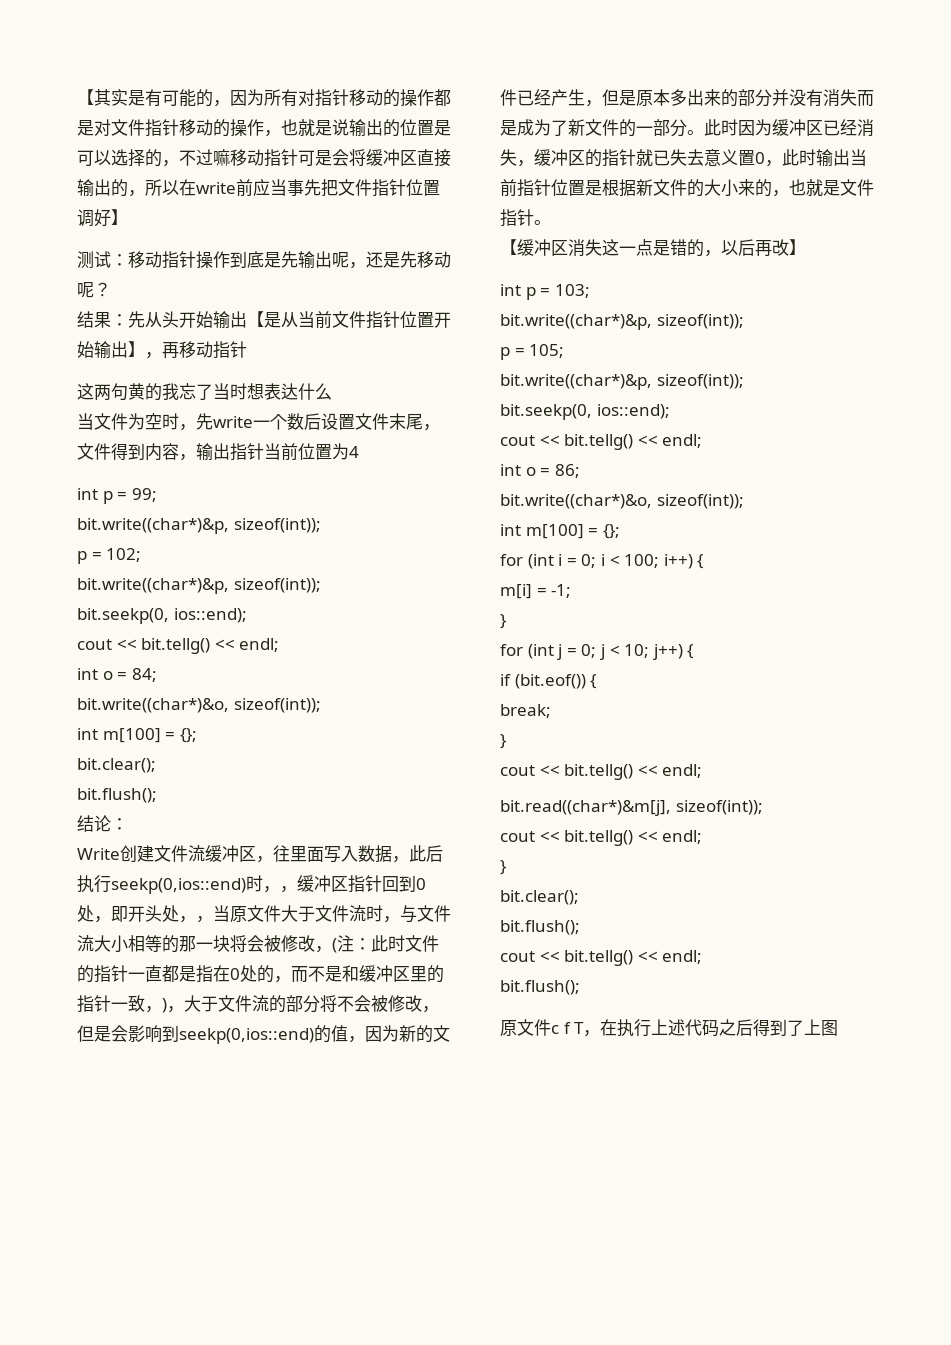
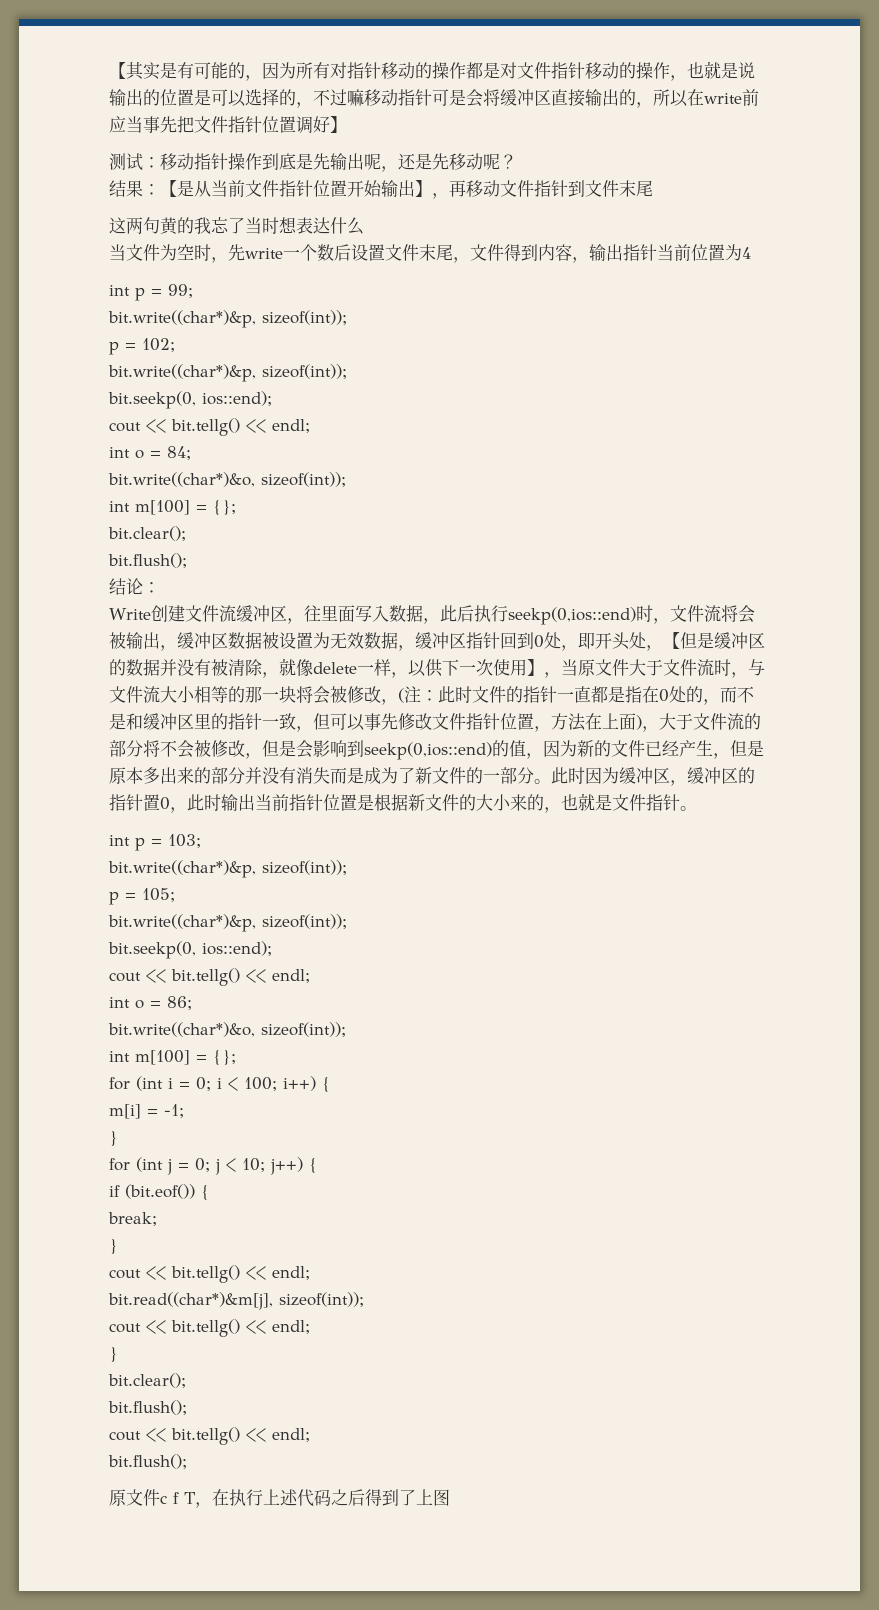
- 结果：先从头开始输出【是从当前文件指针位置开始输出】，再移动指针
+ 结果：【是从当前文件指针位置开始输出】，再移动文件指针到文件末尾
- Write创建文件流缓冲区，往里面写入数据，此后执行seekp(0,ios::end)时，，缓冲区指针回到0处，即开头处，，当原文件大于文件流时，与文件流大小相等的那一块将会被修改，(注：
+ Write创建文件流缓冲区，往里面写入数据，此后执行seekp(0,ios::end)时，文件流将会被输出，缓冲区数据被设置为无效数据，缓冲区指针回到0处，即开头处，【但是缓冲区的数据并没有被清除，就像delete一样，以供下一次使用】，当原文件大于文件流时，与文件流大小相等的那一块将会被修改，(注：
- 此时文件的指针一直都是指在0处的，而不是和缓冲区里的指针一致，)，大于文件流的部分将不会被修改，但是会影响到seekp(0,ios::end)的值，因为新的文件已经产生，但是原本多出来的部分并没有消失而是成为了新文件的一部分。
+ 此时文件的指针一直都是指在0处的，而不是和缓冲区里的指针一致，但可以事先修改文件指针位置，方法在上面)，大于文件流的部分将不会被修改，但是会影响到seekp(0,ios::end)的值，因为新的文件已经产生，但是原本多出来的部分并没有消失而是成为了新文件的一部分。
- 此时因为缓冲区已经消失，缓冲区的指针就已失去意义置0，此时输出当前指针位置是根据新文件的大小来的，也就是文件指针。
+ 此时因为缓冲区，缓冲区的指针置0，此时输出当前指针位置是根据新文件的大小来的，也就是文件指针。
- 【缓冲区消失这一点是错的，以后再改】

